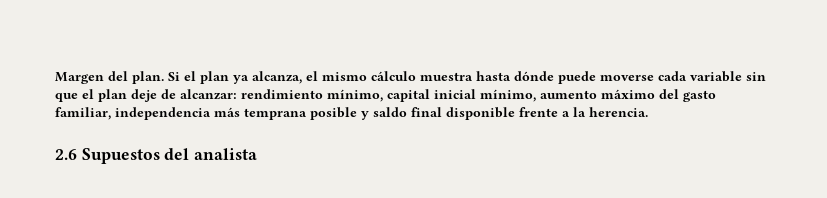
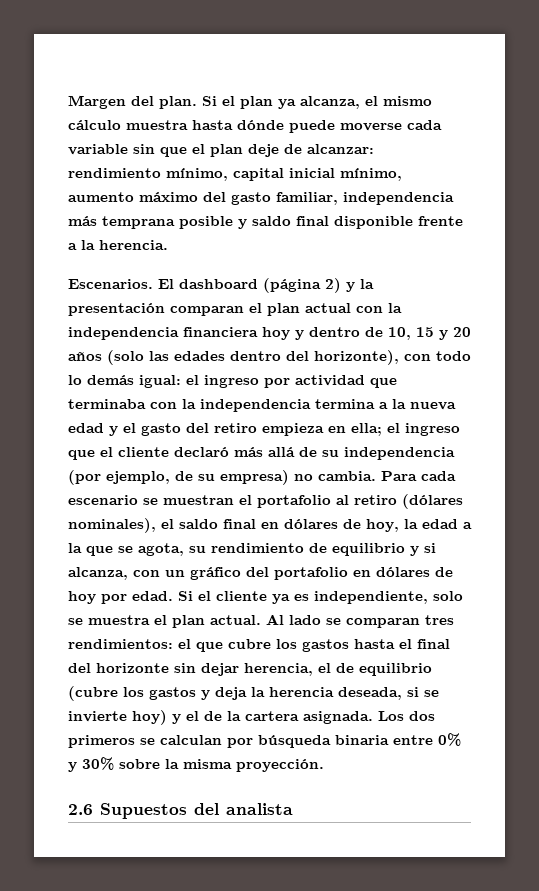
+ Escenarios. El dashboard (página 2) y la presentación comparan el plan actual con la independencia financiera hoy y dentro de 10, 15 y 20 años (solo las edades dentro del horizonte), con todo lo demás igual: el ingreso por actividad que terminaba con la independencia termina a la nueva edad y el gasto del retiro empieza en ella; el ingreso que el cliente declaró más allá de su independencia (por ejemplo, de su empresa) no cambia. Para cada escenario se muestran el portafolio al retiro (dólares nominales), el saldo final en dólares de hoy, la edad a la que se agota, su rendimiento de equilibrio y si alcanza, con un gráfico del portafolio en dólares de hoy por edad. Si el cliente ya es independiente, solo se muestra el plan actual. Al lado se comparan tres rendimientos: el que cubre los gastos hasta el final del horizonte sin dejar herencia, el de equilibrio (cubre los gastos y deja la herencia deseada, si se invierte hoy) y el de la cartera asignada. Los dos primeros se calculan por búsqueda binaria entre 0% y 30% sobre la misma proyección.

